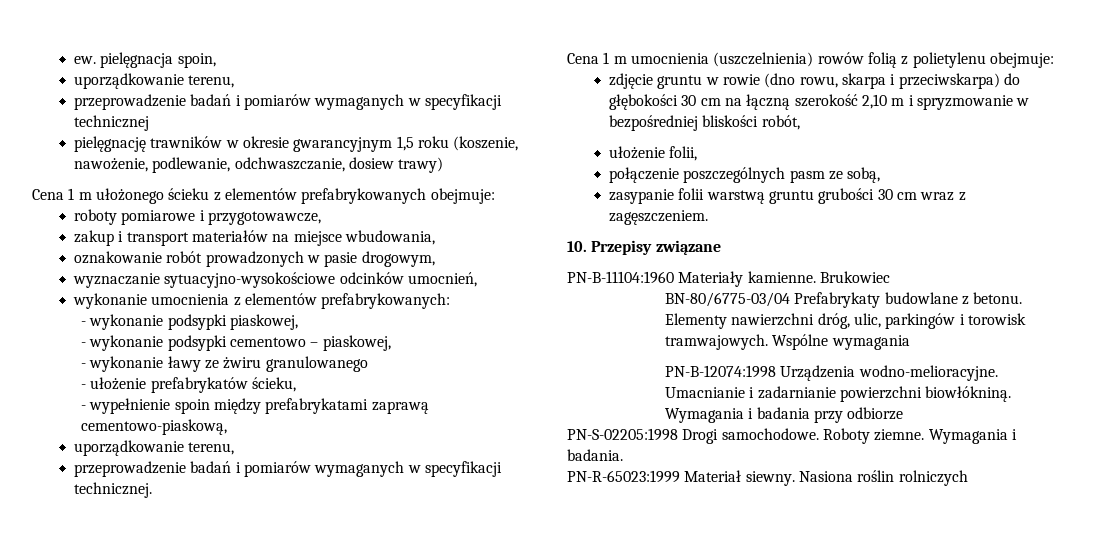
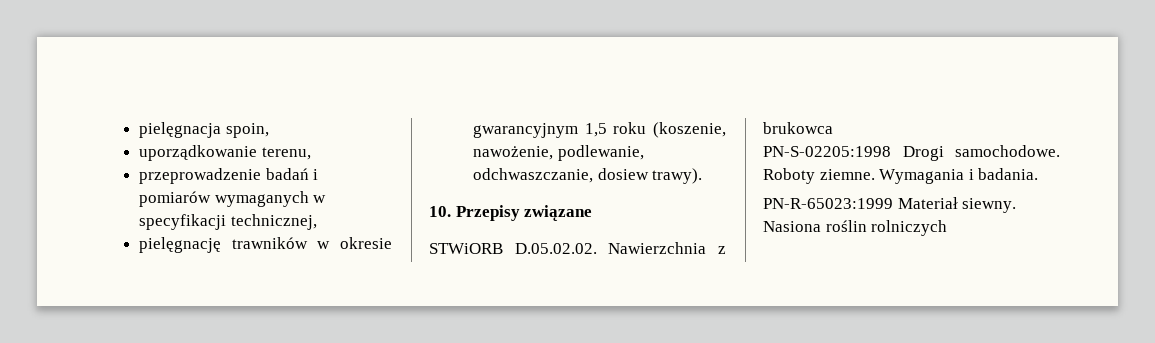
- ew. pielęgnacja spoin,
+ pielęgnacja spoin,
- przeprowadzenie badań i pomiarów wymaganych w specyfikacji technicznej
+ przeprowadzenie badań i pomiarów wymaganych w specyfikacji technicznej,
- pielęgnację trawników w okresie gwarancyjnym 1,5 roku (koszenie, nawożenie, podlewanie, odchwaszczanie, dosiew trawy)
- Cena 1 m ułożonego ścieku z elementów prefabrykowanych obejmuje:
- roboty pomiarowe i przygotowawcze,
- zakup i transport materiałów na miejsce wbudowania,
- oznakowanie robót prowadzonych w pasie drogowym,
- wyznaczanie sytuacyjno-wysokościowe odcinków umocnień,
- wykonanie umocnienia z elementów prefabrykowanych:
- - wykonanie podsypki piaskowej,
- - wykonanie podsypki cementowo – piaskowej,
- - wykonanie ławy ze żwiru granulowanego
- - ułożenie prefabrykatów ścieku,
- - wypełnienie spoin między prefabrykatami zaprawą cementowo-piaskową,
- uporządkowanie terenu,
- przeprowadzenie badań i pomiarów wymaganych w specyfikacji technicznej.
- Cena 1 m umocnienia (uszczelnienia) rowów folią z polietylenu obejmuje:
- zdjęcie gruntu w rowie (dno rowu, skarpa i przeciwskarpa) do głębokości 30 cm na łączną szerokość 2,10 m i spryzmowanie w bezpośredniej bliskości robót,
- ułożenie folii,
- połączenie poszczególnych pasm ze sobą,
- zasypanie folii warstwą gruntu grubości 30 cm wraz z zagęszczeniem.
+ pielęgnację trawników w okresie gwarancyjnym 1,5 roku (koszenie, nawożenie, podlewanie, odchwaszczanie, dosiew trawy).
  10. Przepisy związane
- PN-B-11104:1960 Materiały kamienne. Brukowiec
- BN-80/6775-03/04 Prefabrykaty budowlane z betonu. Elementy nawierzchni dróg, ulic, parkingów i torowisk tramwajowych. Wspólne wymagania
- PN-B-12074:1998 Urządzenia wodno-melioracyjne. Umacnianie i zadarnianie powierzchni biowłókniną. Wymagania i badania przy odbiorze
+ STWiORB D.05.02.02. Nawierzchnia z brukowca

